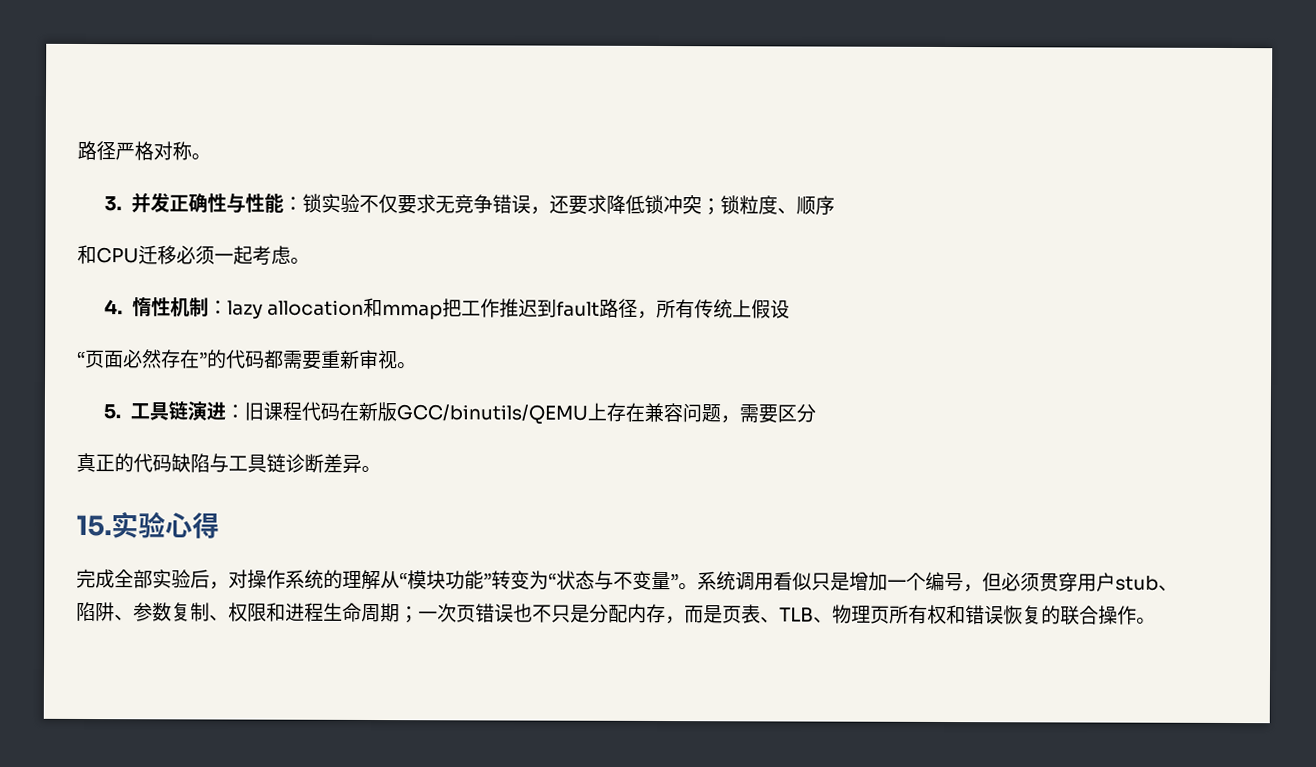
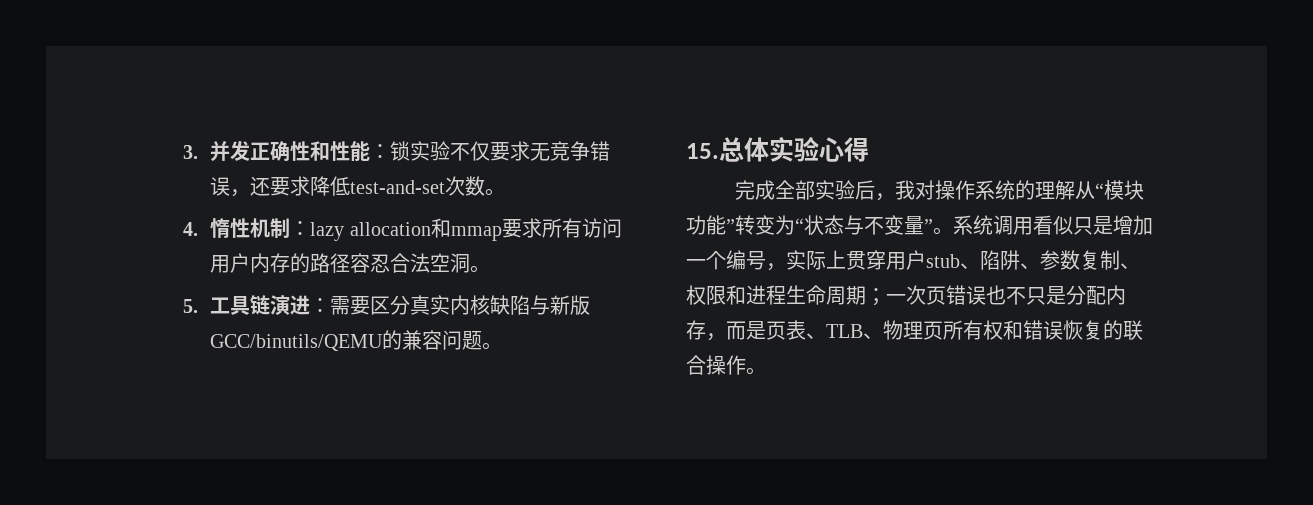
- 路径严格对称。
- 3.并发正确性与性能：锁实验不仅要求无竞争错误，还要求降低锁冲突；锁粒度、顺序
- 和CPU迁移必须一起考虑。
+ 3.并发正确性和性能：锁实验不仅要求无竞争错误，还要求降低test-and-set次数。
- 4.惰性机制：lazy allocation和mmap把工作推迟到fault路径，所有传统上假设
- “页面必然存在”的代码都需要重新审视。
+ 4.惰性机制：lazy allocation和mmap要求所有访问用户内存的路径容忍合法空洞。
- 5.工具链演进：旧课程代码在新版GCC/binutils/QEMU上存在兼容问题，需要区分
- 真正的代码缺陷与工具链诊断差异。
+ 5.工具链演进：需要区分真实内核缺陷与新版GCC/binutils/QEMU的兼容问题。
- 15.实验心得
+ 15.总体实验心得
- 完成全部实验后，对操作系统的理解从“模块功能”转变为“状态与不变量”。
+ 完成全部实验后，我对操作系统的理解从“模块功能”转变为“状态与不变量”。
- 系统调用看似只是增加一个编号，但必须贯穿用户stub、陷阱、参数复制、权限和进程生命周期；一次页错误也不只是分配内存，而是页表、TLB、物理页所有权和错误恢复的联合操作。
+ 系统调用看似只是增加一个编号，实际上贯穿用户stub、陷阱、参数复制、权限和进程生命周期；一次页错误也不只是分配内存，而是页表、TLB、物理页所有权和错误恢复的联合操作。

